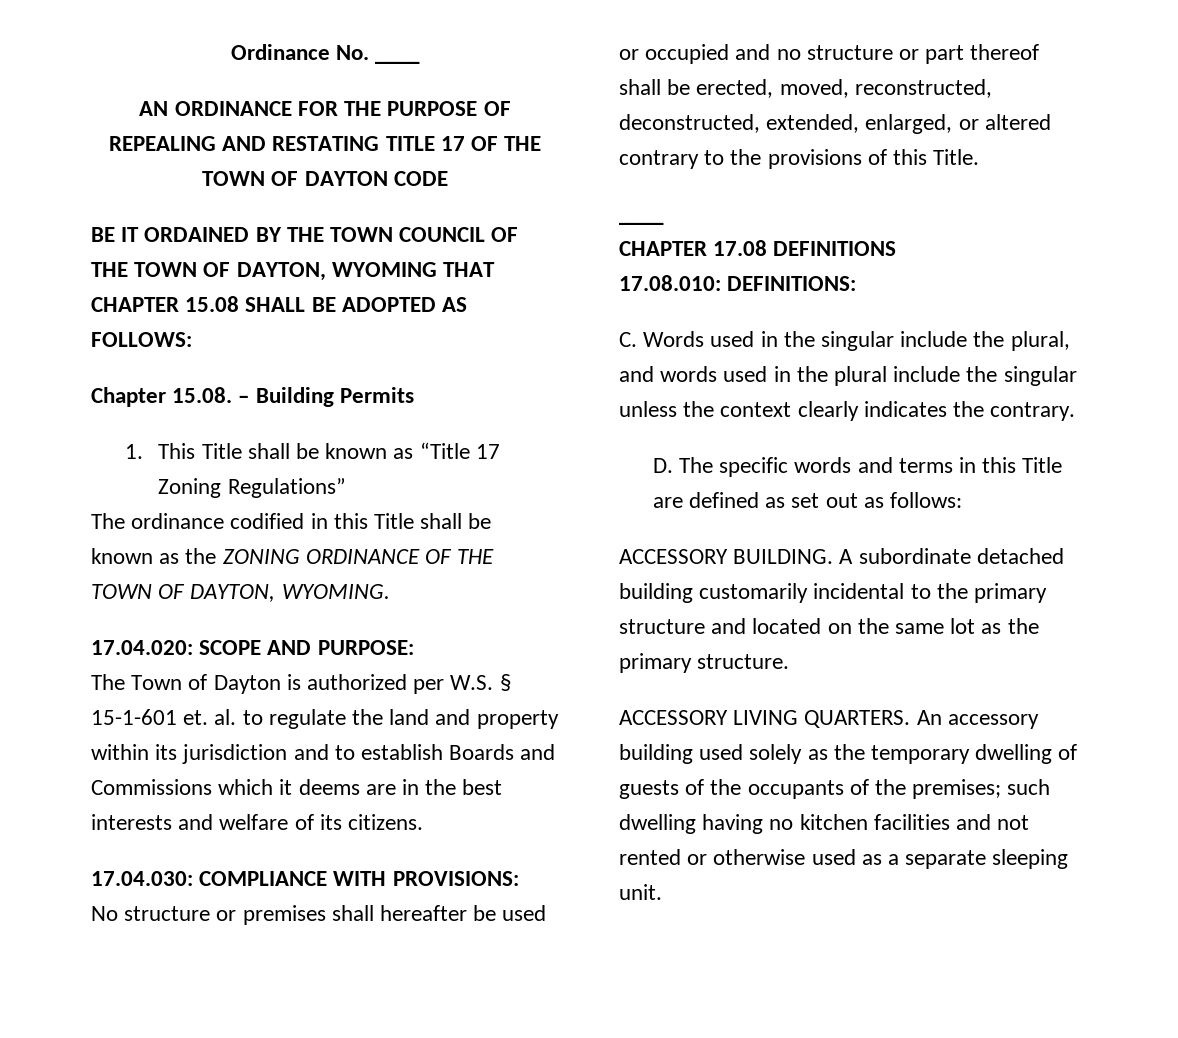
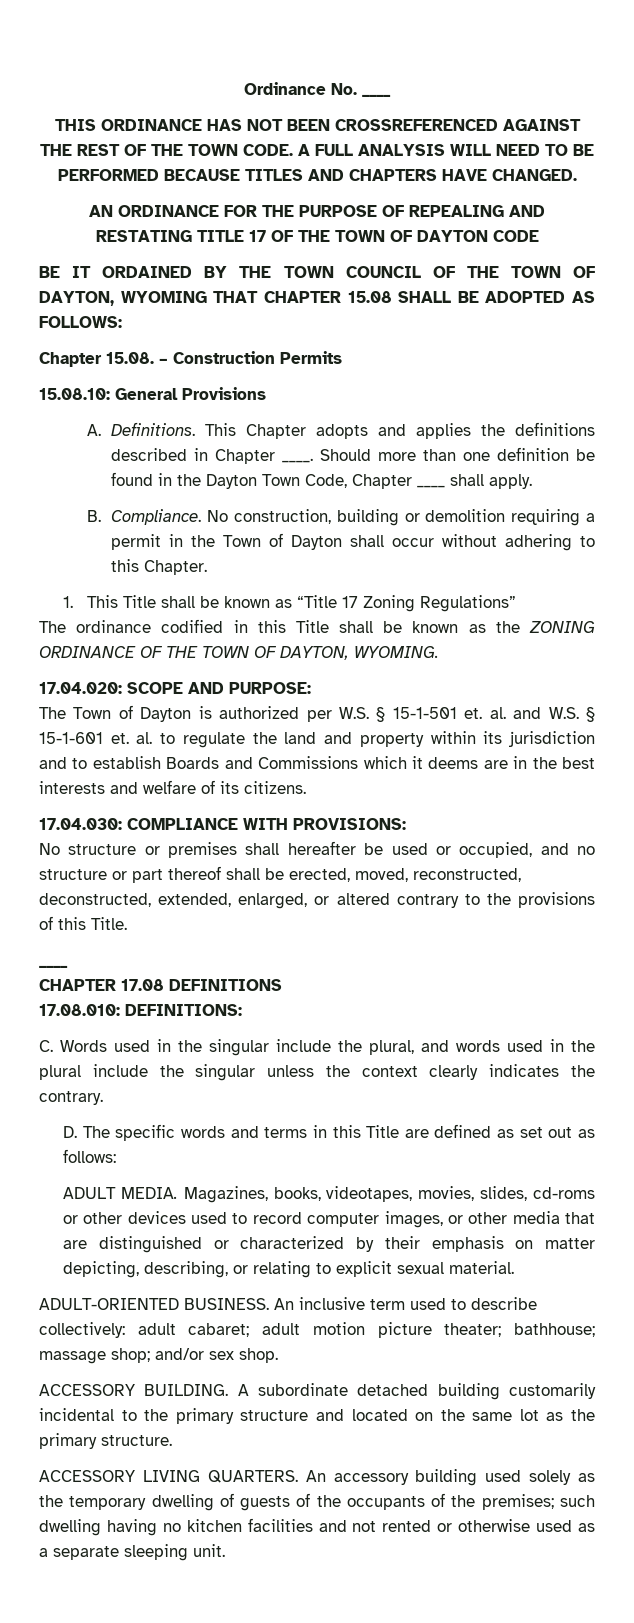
+ THIS ORDINANCE HAS NOT BEEN CROSSREFERENCED AGAINST THE REST OF THE TOWN CODE. A FULL ANALYSIS WILL NEED TO BE PERFORMED BECAUSE TITLES AND CHAPTERS HAVE CHANGED.
- Chapter 15.08. – Building Permits
+ Chapter 15.08. – Construction Permits
+ 15.08.10: General Provisions
+ A. Definitions. This Chapter adopts and applies the definitions described in Chapter ____. Should more than one definition be found in the Dayton Town Code, Chapter ____ shall apply.
+ B. Compliance. No construction, building or demolition requiring a permit in the Town of Dayton shall occur without adhering to this Chapter.
- The Town of Dayton is authorized per W.S. § 15-1-601 et. al. to regulate the land and property within its jurisdiction and to establish Boards and Commissions which it deems are in the best interests and welfare of its citizens.
+ The Town of Dayton is authorized per W.S. § 15-1-501 et. al. and W.S. § 15-1-601 et. al. to regulate the land and property within its jurisdiction and to establish Boards and Commissions which it deems are in the best interests and welfare of its citizens.
- No structure or premises shall hereafter be used or occupied and no structure or part thereof shall be erected, moved, reconstructed, deconstructed, extended, enlarged, or altered contrary to the provisions of this Title.
+ No structure or premises shall hereafter be used or occupied, and no structure or part thereof shall be erected, moved, reconstructed, deconstructed, extended, enlarged, or altered contrary to the provisions of this Title.
+ ADULT MEDIA. Magazines, books, videotapes, movies, slides, cd-roms or other devices used to record computer images, or other media that are distinguished or characterized by their emphasis on matter depicting, describing, or relating to explicit sexual material.
+ ADULT-ORIENTED BUSINESS. An inclusive term used to describe collectively: adult cabaret; adult motion picture theater; bathhouse; massage shop; and/or sex shop.

